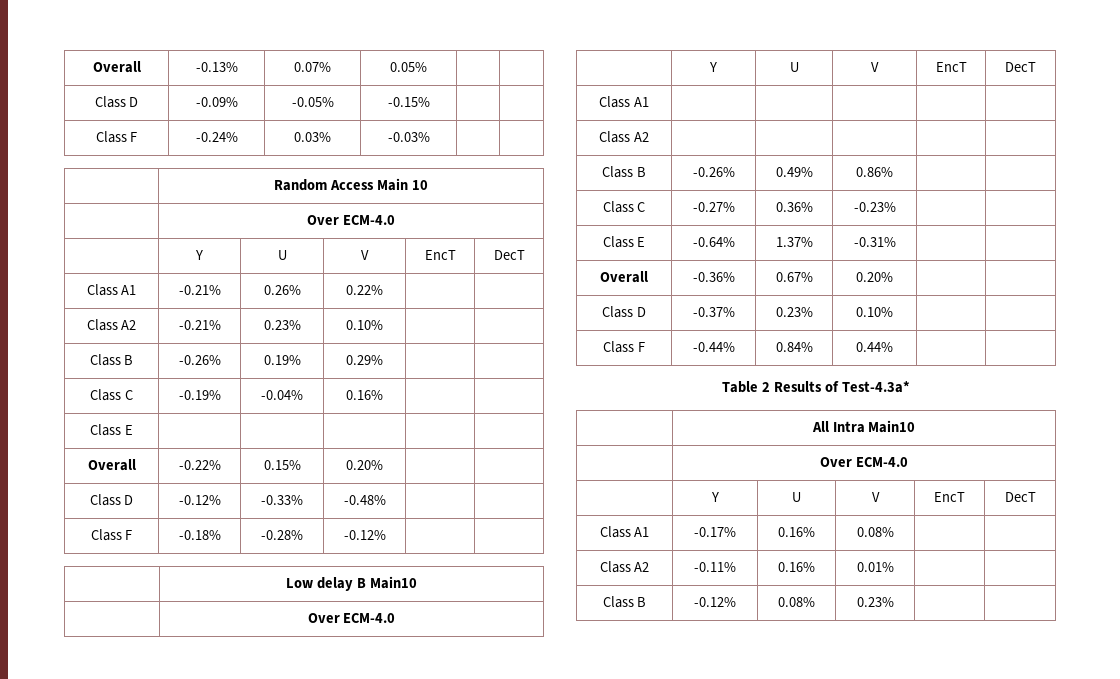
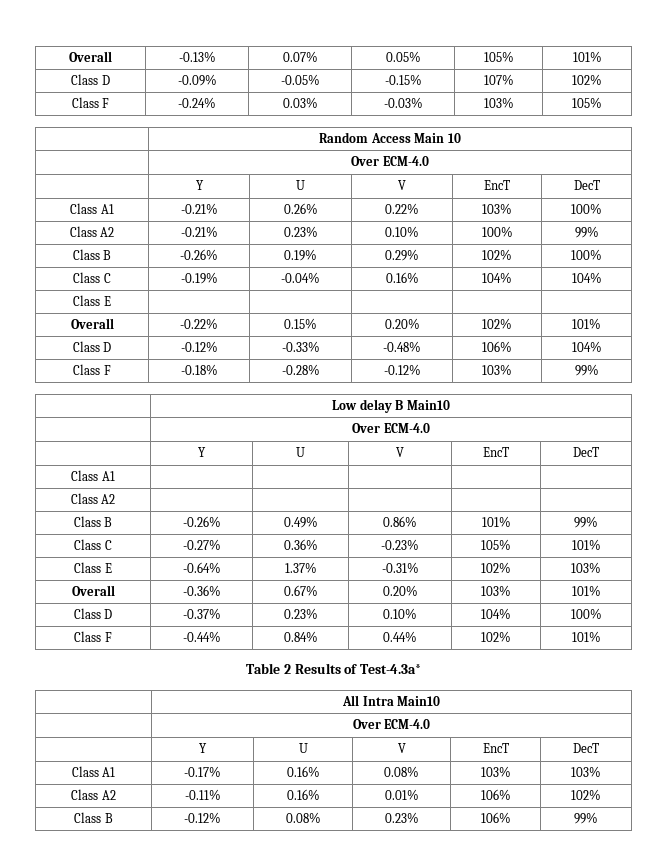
- Overall | -0.13% | 0.07% | 0.05% | |
+ Overall | -0.13% | 0.07% | 0.05% | 105% | 101%
- Class D | -0.09% | -0.05% | -0.15% | |
+ Class D | -0.09% | -0.05% | -0.15% | 107% | 102%
- Class F | -0.24% | 0.03% | -0.03% | |
+ Class F | -0.24% | 0.03% | -0.03% | 103% | 105%
- Class A1 | -0.21% | 0.26% | 0.22% | |
+ Class A1 | -0.21% | 0.26% | 0.22% | 103% | 100%
- Class A2 | -0.21% | 0.23% | 0.10% | |
+ Class A2 | -0.21% | 0.23% | 0.10% | 100% | 99%
- Class B | -0.26% | 0.19% | 0.29% | |
+ Class B | -0.26% | 0.19% | 0.29% | 102% | 100%
- Class C | -0.19% | -0.04% | 0.16% | |
+ Class C | -0.19% | -0.04% | 0.16% | 104% | 104%
- Overall | -0.22% | 0.15% | 0.20% | |
+ Overall | -0.22% | 0.15% | 0.20% | 102% | 101%
- Class D | -0.12% | -0.33% | -0.48% | |
+ Class D | -0.12% | -0.33% | -0.48% | 106% | 104%
- Class F | -0.18% | -0.28% | -0.12% | |
+ Class F | -0.18% | -0.28% | -0.12% | 103% | 99%
- Class B | -0.26% | 0.49% | 0.86% | |
+ Class B | -0.26% | 0.49% | 0.86% | 101% | 99%
- Class C | -0.27% | 0.36% | -0.23% | |
+ Class C | -0.27% | 0.36% | -0.23% | 105% | 101%
- Class E | -0.64% | 1.37% | -0.31% | |
+ Class E | -0.64% | 1.37% | -0.31% | 102% | 103%
- Overall | -0.36% | 0.67% | 0.20% | |
+ Overall | -0.36% | 0.67% | 0.20% | 103% | 101%
- Class D | -0.37% | 0.23% | 0.10% | |
+ Class D | -0.37% | 0.23% | 0.10% | 104% | 100%
- Class F | -0.44% | 0.84% | 0.44% | |
+ Class F | -0.44% | 0.84% | 0.44% | 102% | 101%
- Class A1 | -0.17% | 0.16% | 0.08% | |
+ Class A1 | -0.17% | 0.16% | 0.08% | 103% | 103%
- Class A2 | -0.11% | 0.16% | 0.01% | |
+ Class A2 | -0.11% | 0.16% | 0.01% | 106% | 102%
- Class B | -0.12% | 0.08% | 0.23% | |
+ Class B | -0.12% | 0.08% | 0.23% | 106% | 99%

